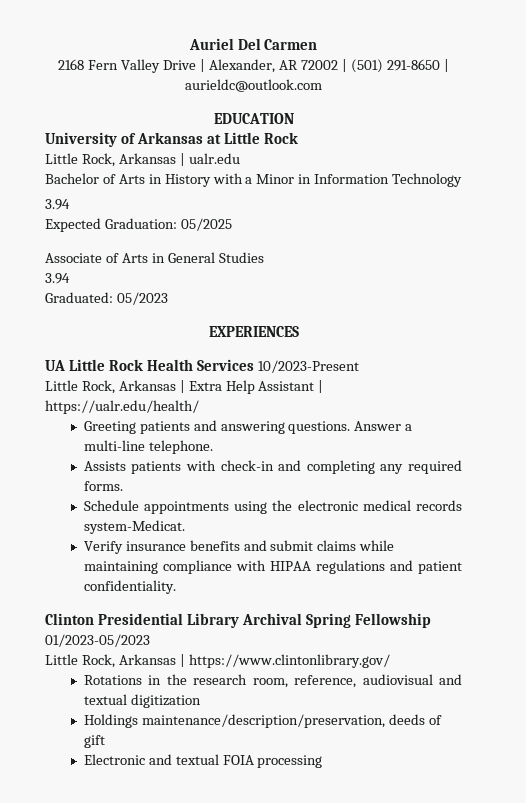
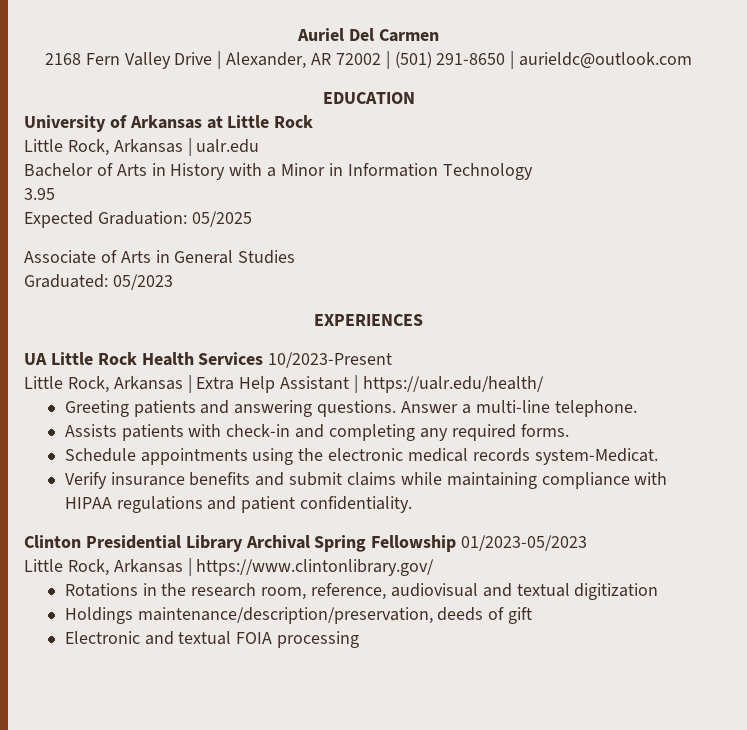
  Bachelor of Arts in History with a Minor in Information Technology
- 3.94
+ 3.95
  Associate of Arts in General Studies
- 3.94

